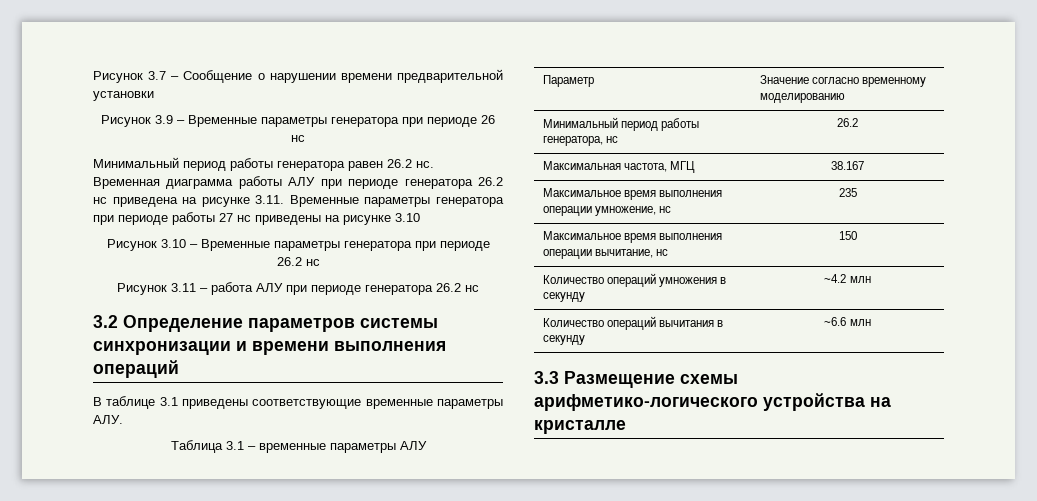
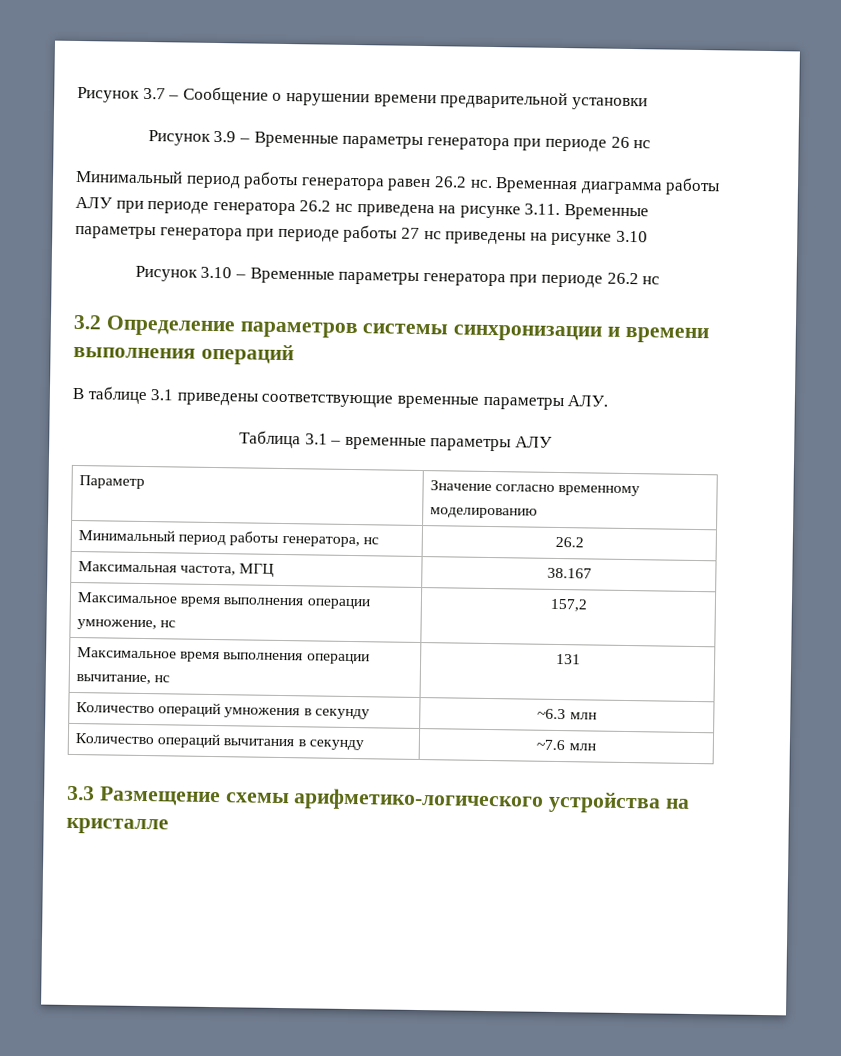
- Рисунок 3.11 – работа АЛУ при периоде генератора 26.2 нс
- Максимальное время выполнения операции умножение, нс | 235
+ Максимальное время выполнения операции умножение, нс | 157,2
- Максимальное время выполнения операции вычитание, нс | 150
+ Максимальное время выполнения операции вычитание, нс | 131
- Количество операций умножения в секунду | ~4.2 млн
+ Количество операций умножения в секунду | ~6.3 млн
- Количество операций вычитания в секунду | ~6.6 млн
+ Количество операций вычитания в секунду | ~7.6 млн

